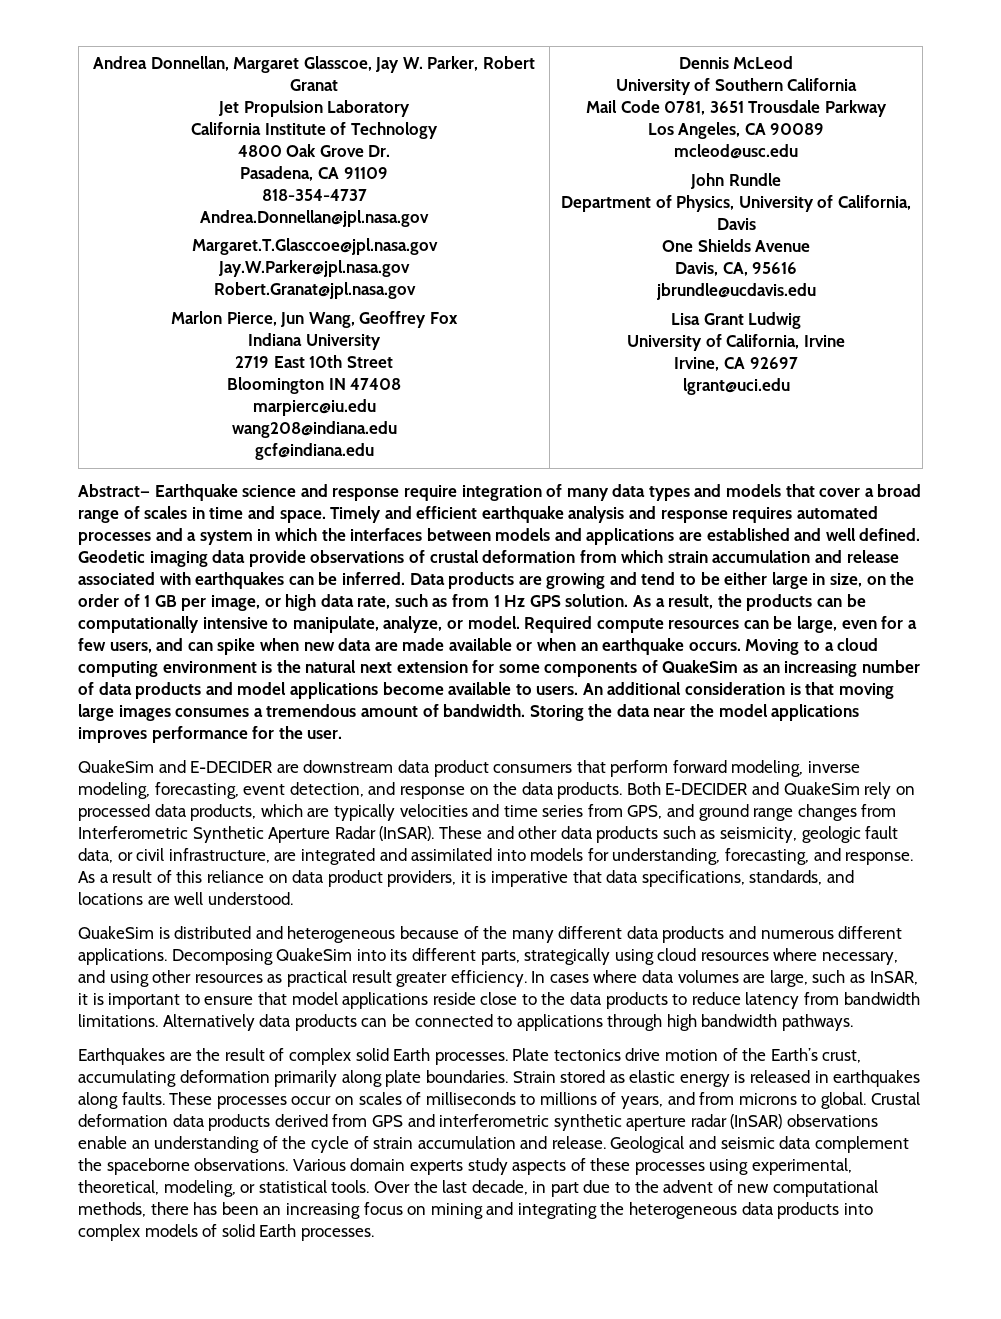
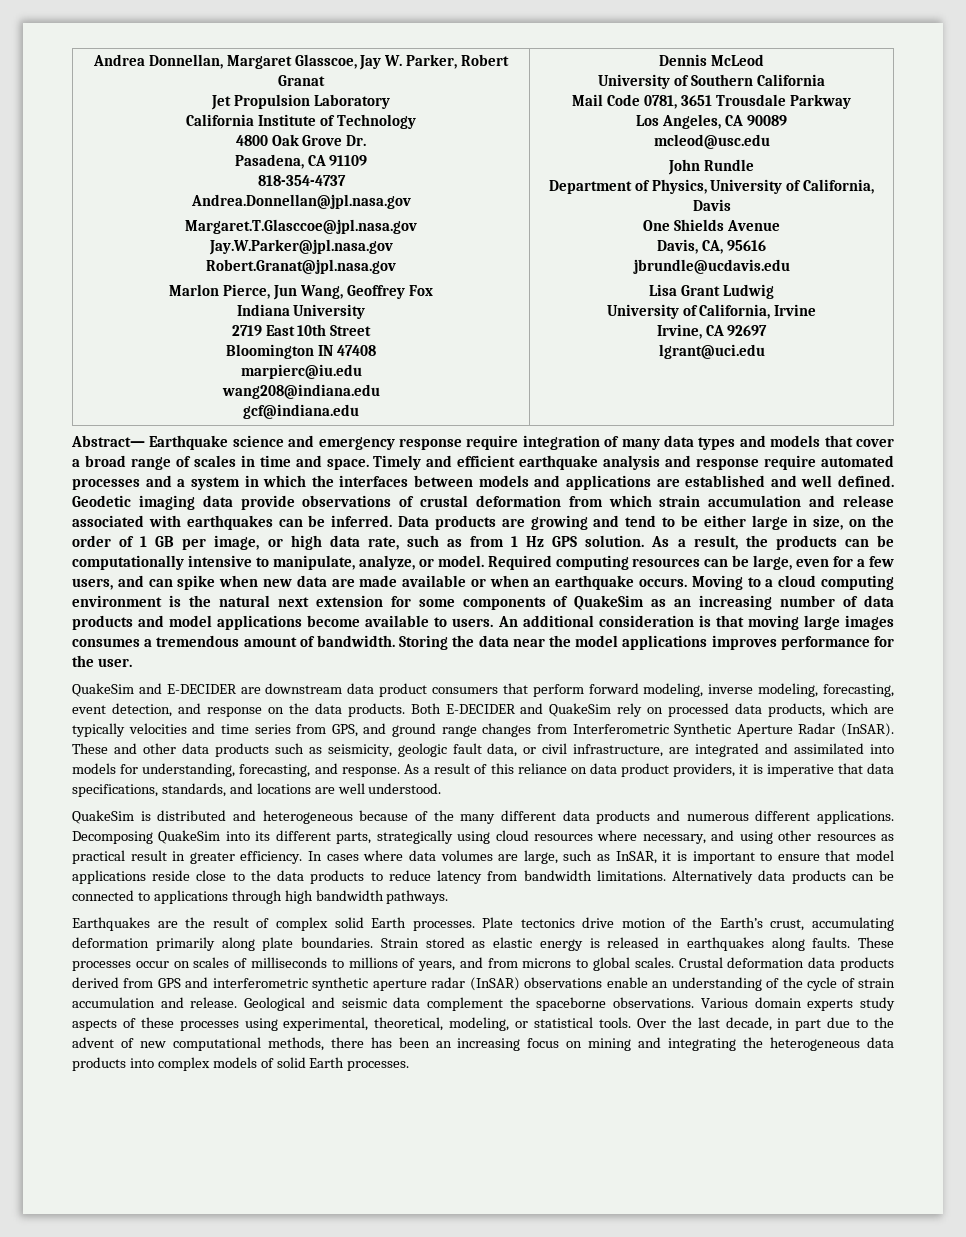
- Abstract— Earthquake science and response require integration of many data types and models that cover a broad range of scales in time and space.
+ Abstract— Earthquake science and emergency response require integration of many data types and models that cover a broad range of scales in time and space.
- Timely and efficient earthquake analysis and response requires automated processes and a system in which the interfaces between models and applications are established and well defined.
+ Timely and efficient earthquake analysis and response require automated processes and a system in which the interfaces between models and applications are established and well defined.
- Required compute resources can be large, even for a few users, and can spike when new data are made available or when an earthquake occurs.
+ Required computing resources can be large, even for a few users, and can spike when new data are made available or when an earthquake occurs.
- Decomposing QuakeSim into its different parts, strategically using cloud resources where necessary, and using other resources as practical result greater efficiency.
+ Decomposing QuakeSim into its different parts, strategically using cloud resources where necessary, and using other resources as practical result in greater efficiency.
- These processes occur on scales of milliseconds to millions of years, and from microns to global.
+ These processes occur on scales of milliseconds to millions of years, and from microns to global scales.

